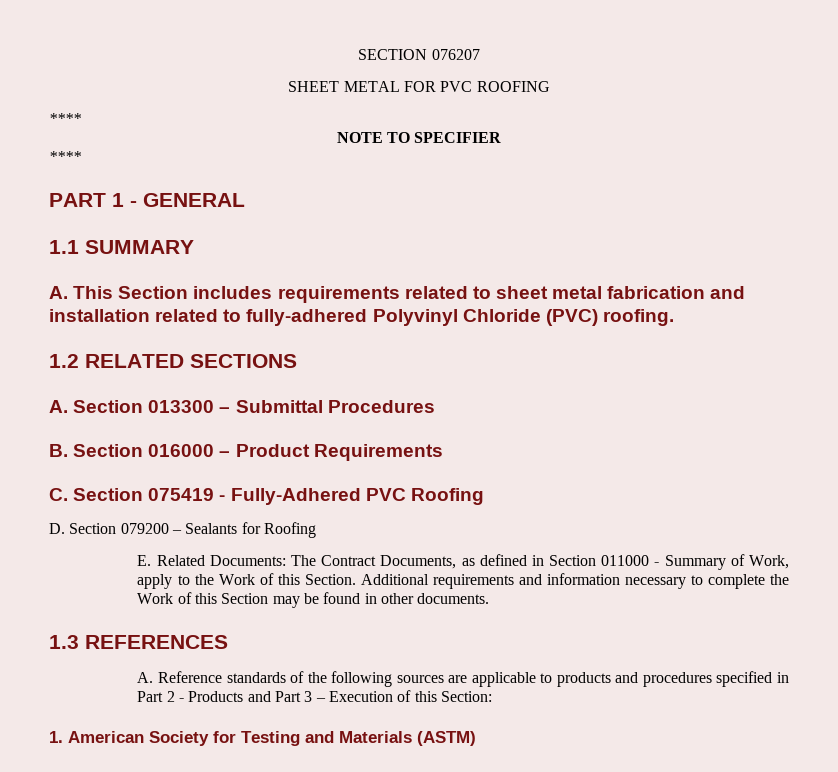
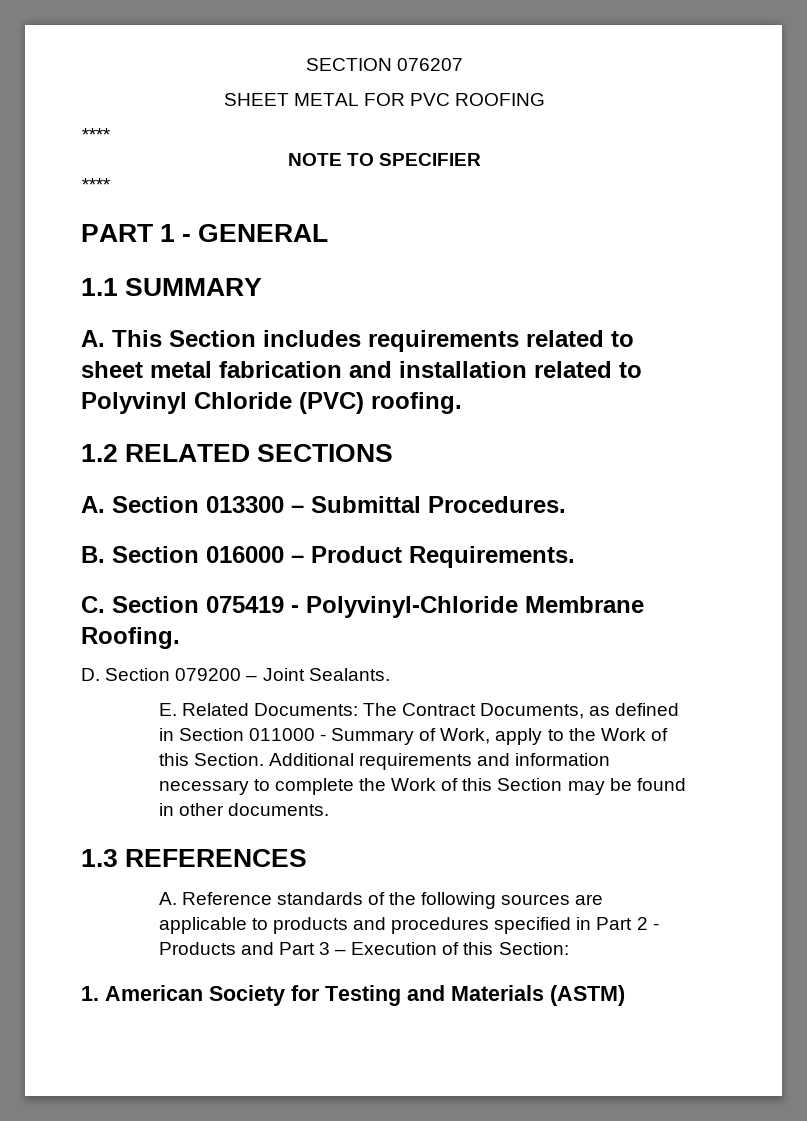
- A. This Section includes requirements related to sheet metal fabrication and installation related to fully-adhered Polyvinyl Chloride (PVC) roofing.
+ A. This Section includes requirements related to sheet metal fabrication and installation related to Polyvinyl Chloride (PVC) roofing.
- A. Section 013300 – Submittal Procedures
+ A. Section 013300 – Submittal Procedures.
- B. Section 016000 – Product Requirements
+ B. Section 016000 – Product Requirements.
- C. Section 075419 - Fully-Adhered PVC Roofing
+ C. Section 075419 - Polyvinyl-Chloride Membrane Roofing.
- D. Section 079200 – Sealants for Roofing
+ D. Section 079200 – Joint Sealants.

